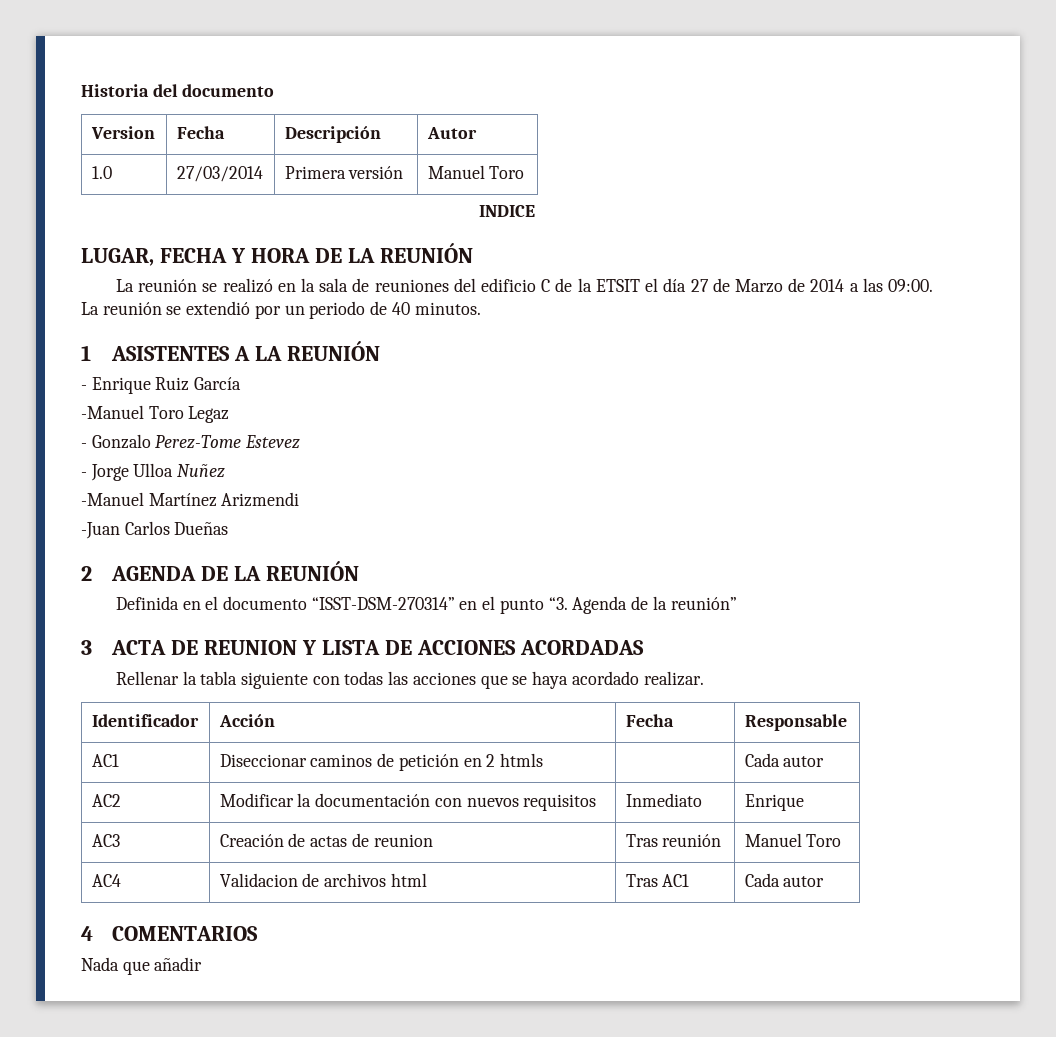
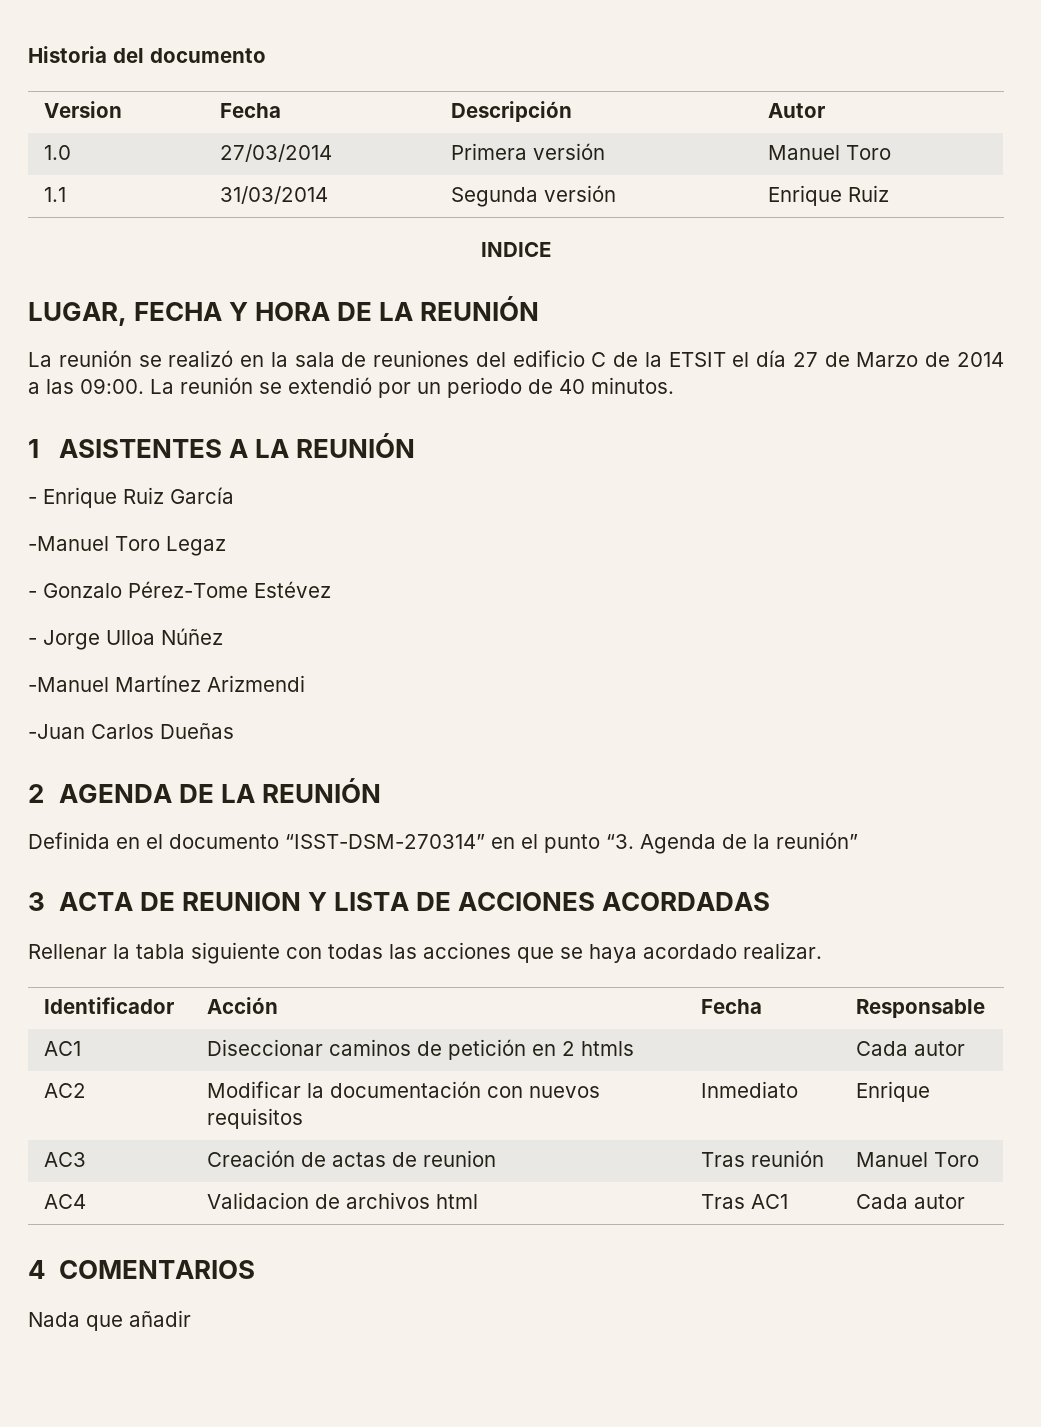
+ 1.1 | 31/03/2014 | Segunda versión | Enrique Ruiz
- - Gonzalo Perez-Tome Estevez
+ - Gonzalo Pérez-Tome Estévez
- - Jorge Ulloa Nuñez
+ - Jorge Ulloa Núñez

